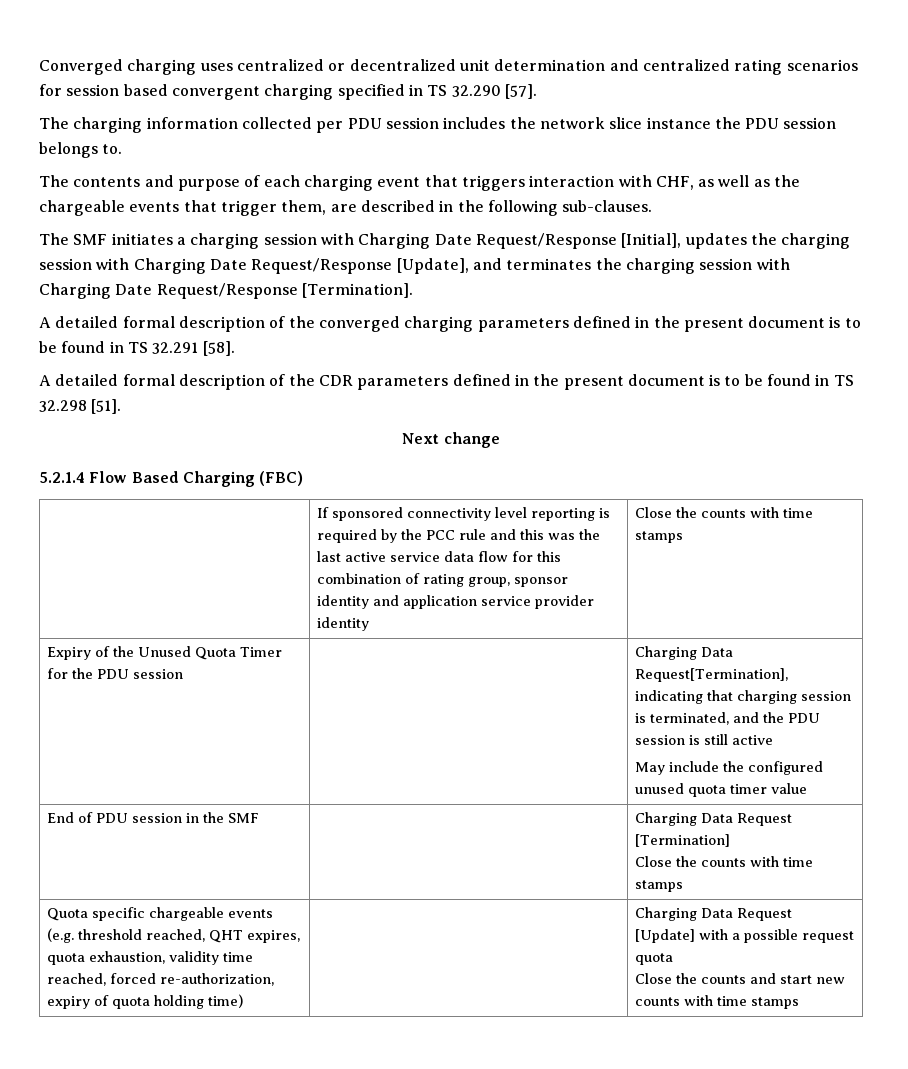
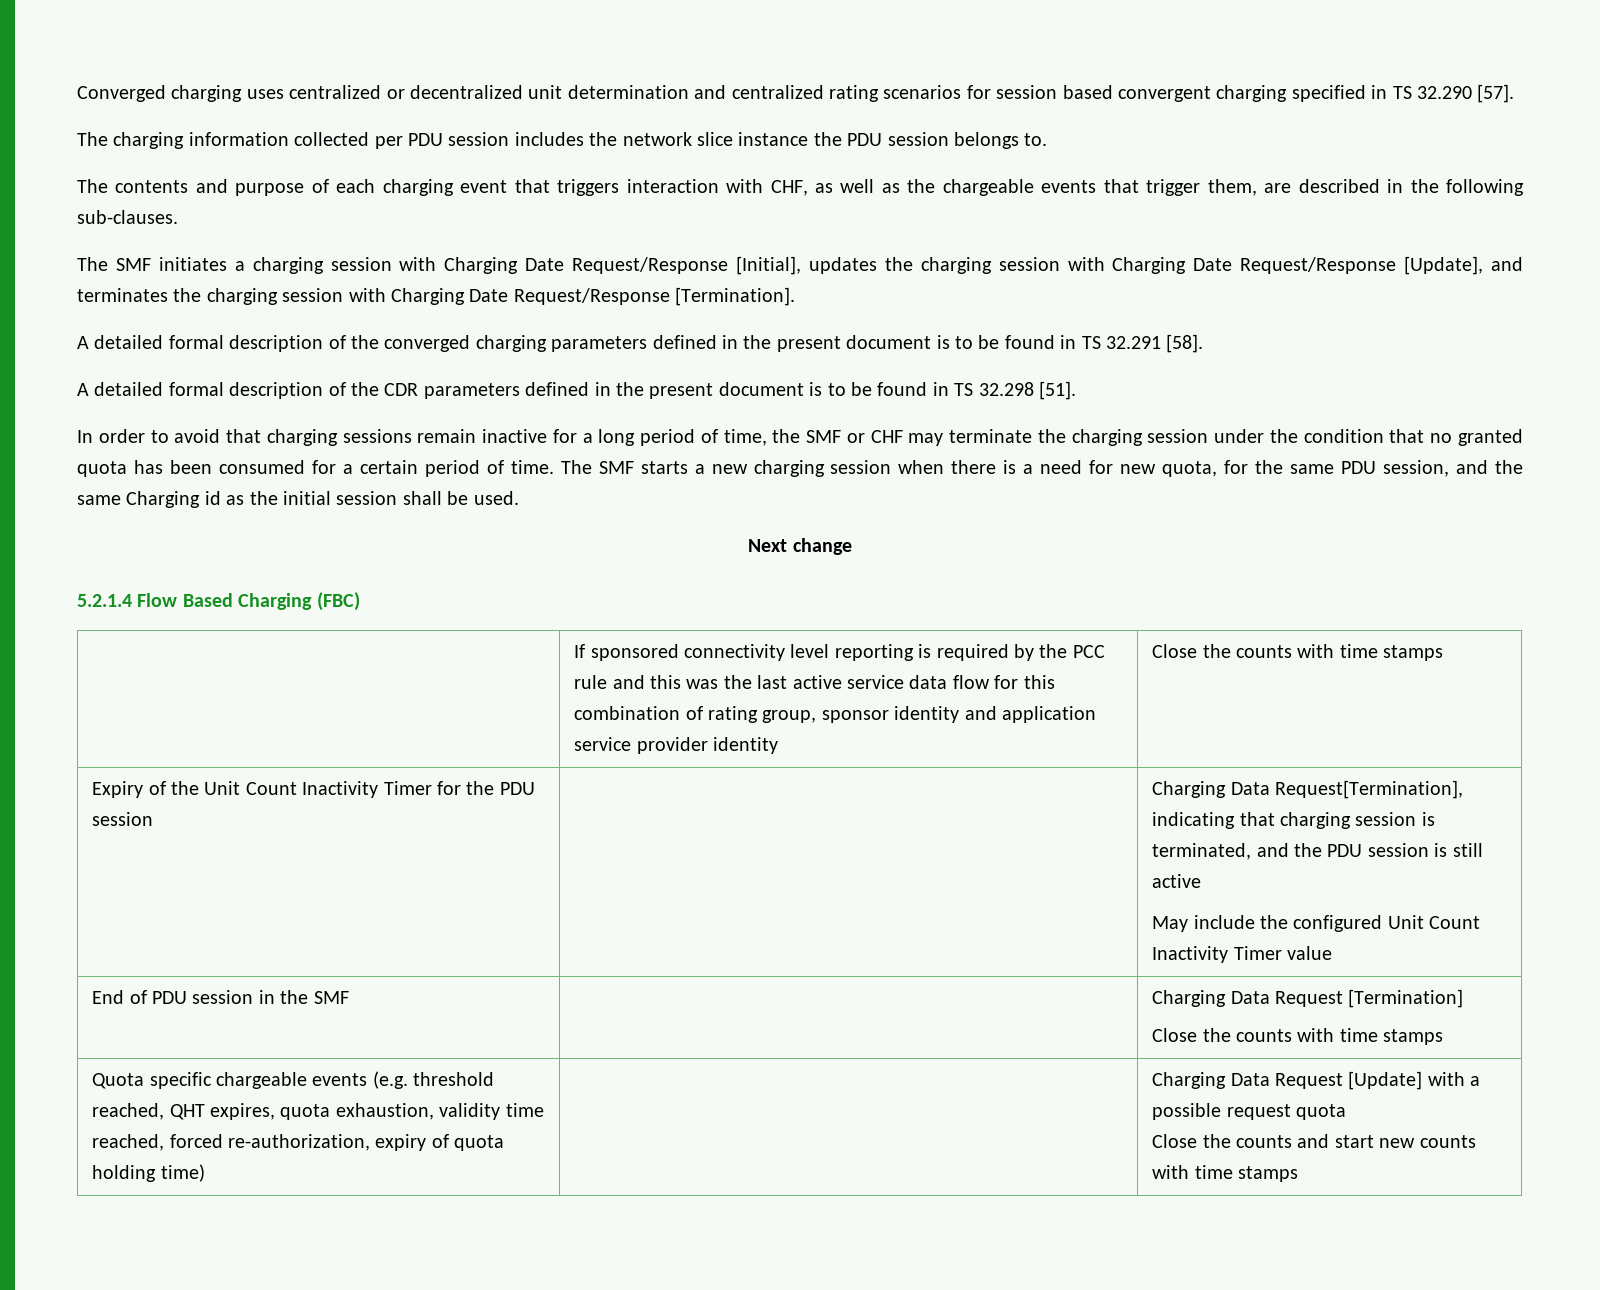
+ In order to avoid that charging sessions remain inactive for a long period of time, the SMF or CHF may terminate the charging session under the condition that no granted quota has been consumed for a certain period of time. The SMF starts a new charging session when there is a need for new quota, for the same PDU session, and the same Charging id as the initial session shall be used.
- Expiry of the Unused Quota Timer for the PDU session | | Charging Data Request[Termination], indicating that charging session is terminated, and the PDU session is still active
- May include the configured unused quota timer value
+ Expiry of the Unit Count Inactivity Timer for the PDU session | | Charging Data Request[Termination], indicating that charging session is terminated, and the PDU session is still active
+ May include the configured Unit Count Inactivity Timer value

